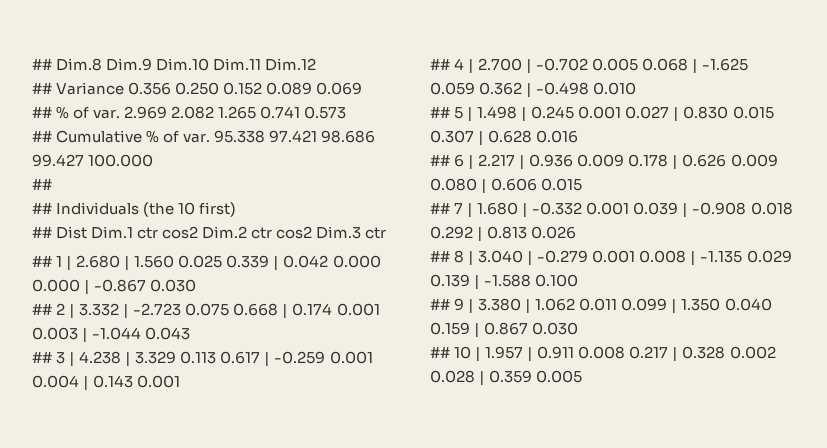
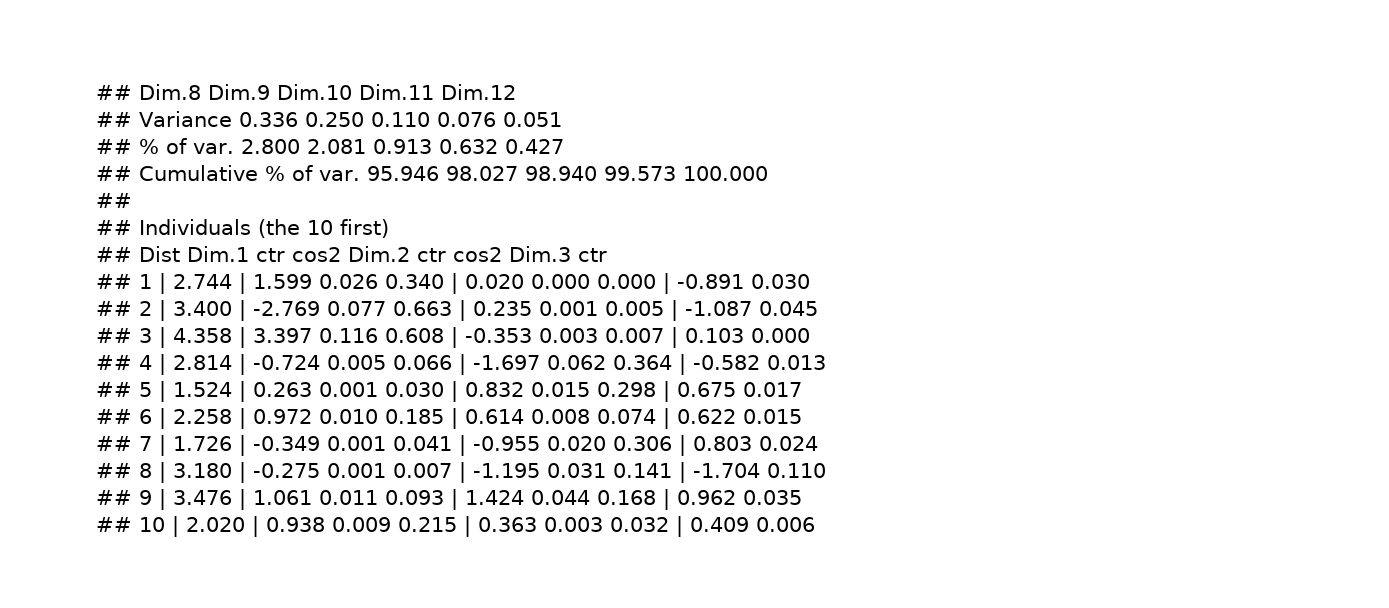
- ## Variance 0.356 0.250 0.152 0.089 0.069
+ ## Variance 0.336 0.250 0.110 0.076 0.051
- 2.969 2.082 1.265 0.741 0.573
+ 2.800 2.081 0.913 0.632 0.427
- 95.338 97.421 98.686 99.427 100.000
+ 95.946 98.027 98.940 99.573 100.000
- ## 1 | 2.680 | 1.560 0.025 0.339 | 0.042 0.000 0.000 | -0.867 0.030
+ ## 1 | 2.744 | 1.599 0.026 0.340 | 0.020 0.000 0.000 | -0.891 0.030
- ## 2 | 3.332 | -2.723 0.075 0.668 | 0.174 0.001 0.003 | -1.044 0.043
- ## 3 | 4.238 | 3.329 0.113 0.617 | -0.259 0.001 0.004 | 0.143 0.001
- ## 4 | 2.700 | -0.702 0.005 0.068 | -1.625 0.059 0.362 | -0.498 0.010
- ## 5 | 1.498 | 0.245 0.001 0.027 | 0.830 0.015 0.307 | 0.628 0.016
- ## 6 | 2.217 | 0.936 0.009 0.178 | 0.626 0.009 0.080 | 0.606 0.015
- ## 7 | 1.680 | -0.332 0.001 0.039 | -0.908 0.018 0.292 | 0.813 0.026
- ## 8 | 3.040 | -0.279 0.001 0.008 | -1.135 0.029 0.139 | -1.588 0.100
- ## 9 | 3.380 | 1.062 0.011 0.099 | 1.350 0.040 0.159 | 0.867 0.030
- ## 10 | 1.957 | 0.911 0.008 0.217 | 0.328 0.002 0.028 | 0.359 0.005
+ ## 2 | 3.400 | -2.769 0.077 0.663 | 0.235 0.001 0.005 | -1.087 0.045
+ ## 3 | 4.358 | 3.397 0.116 0.608 | -0.353 0.003 0.007 | 0.103 0.000
+ ## 4 | 2.814 | -0.724 0.005 0.066 | -1.697 0.062 0.364 | -0.582 0.013
+ ## 5 | 1.524 | 0.263 0.001 0.030 | 0.832 0.015 0.298 | 0.675 0.017
+ ## 6 | 2.258 | 0.972 0.010 0.185 | 0.614 0.008 0.074 | 0.622 0.015
+ ## 7 | 1.726 | -0.349 0.001 0.041 | -0.955 0.020 0.306 | 0.803 0.024
+ ## 8 | 3.180 | -0.275 0.001 0.007 | -1.195 0.031 0.141 | -1.704 0.110
+ ## 9 | 3.476 | 1.061 0.011 0.093 | 1.424 0.044 0.168 | 0.962 0.035
+ ## 10 | 2.020 | 0.938 0.009 0.215 | 0.363 0.003 0.032 | 0.409 0.006

